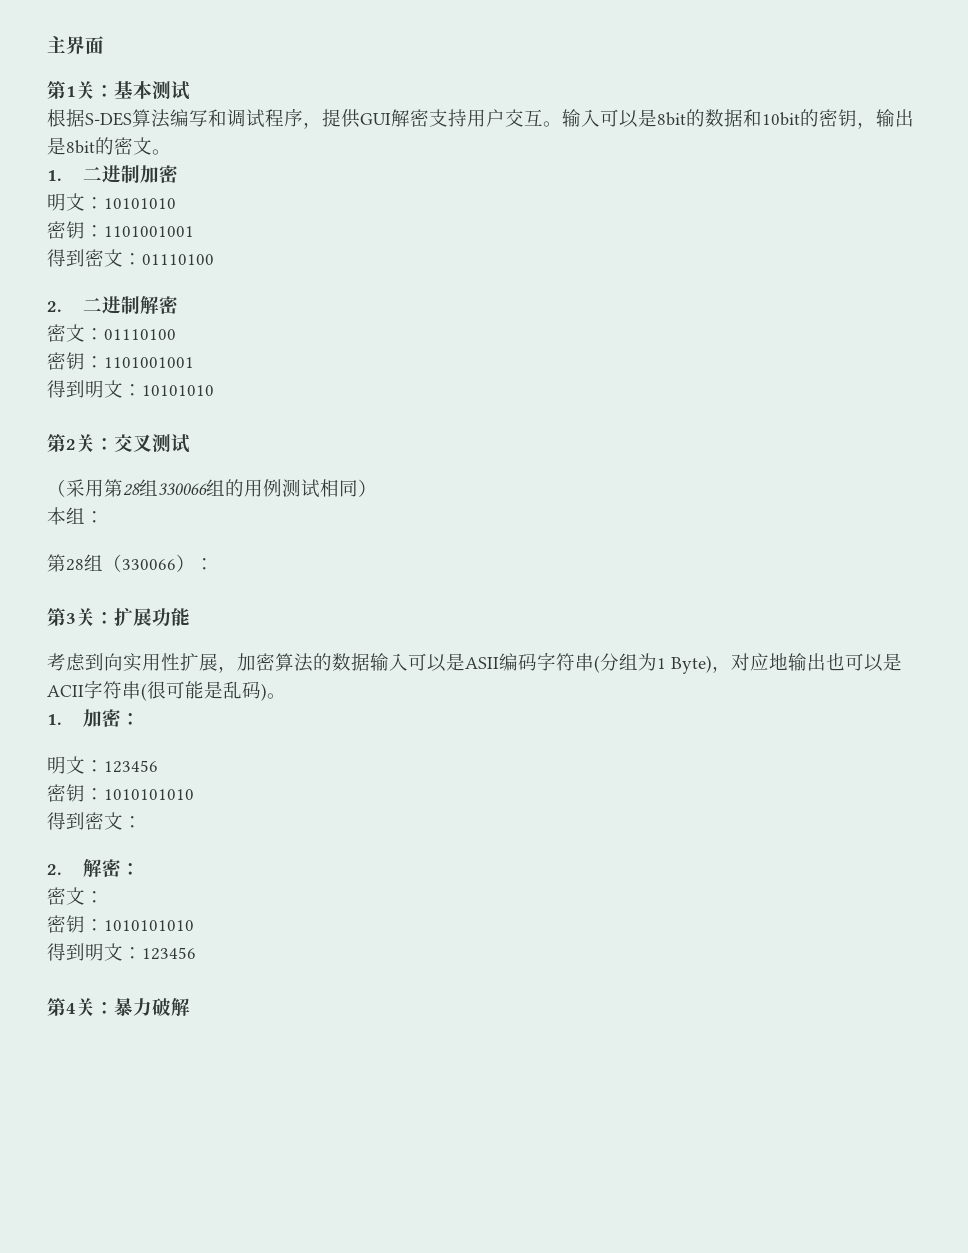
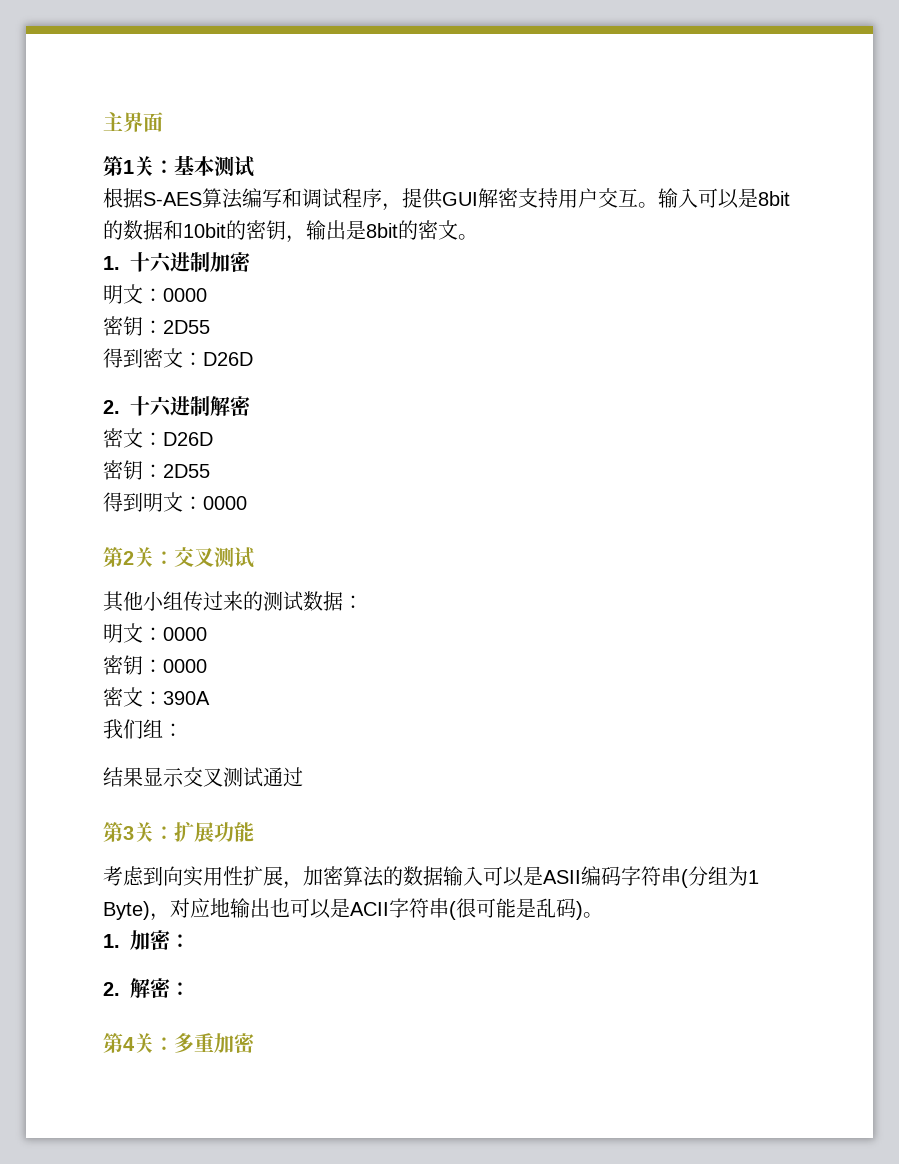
- 根据S-DES算法编写和调试程序，提供GUI解密支持用户交互。
+ 根据S-AES算法编写和调试程序，提供GUI解密支持用户交互。
- 1.二进制加密
- 明文：10101010
- 密钥：1101001001
- 得到密文：01110100
- 2.二进制解密
- 密文：01110100
- 密钥：1101001001
- 得到明文：10101010
+ 1.十六进制加密
+ 明文：0000
+ 密钥：2D55
+ 得到密文：D26D
+ 2.十六进制解密
+ 密文：D26D
+ 密钥：2D55
+ 得到明文：0000
- （采用第28组330066组的用例测试相同）
- 本组：
- 第28组（330066）：
+ 其他小组传过来的测试数据：
+ 明文：0000
+ 密钥：0000
+ 密文：390A
+ 我们组：
+ 结果显示交叉测试通过
  1.加密：
- 明文：123456
- 密钥：1010101010
- 得到密文：
  2.解密：
- 密文：
- 密钥：1010101010
- 得到明文：123456
- 第4关：暴力破解
+ 第4关：多重加密

